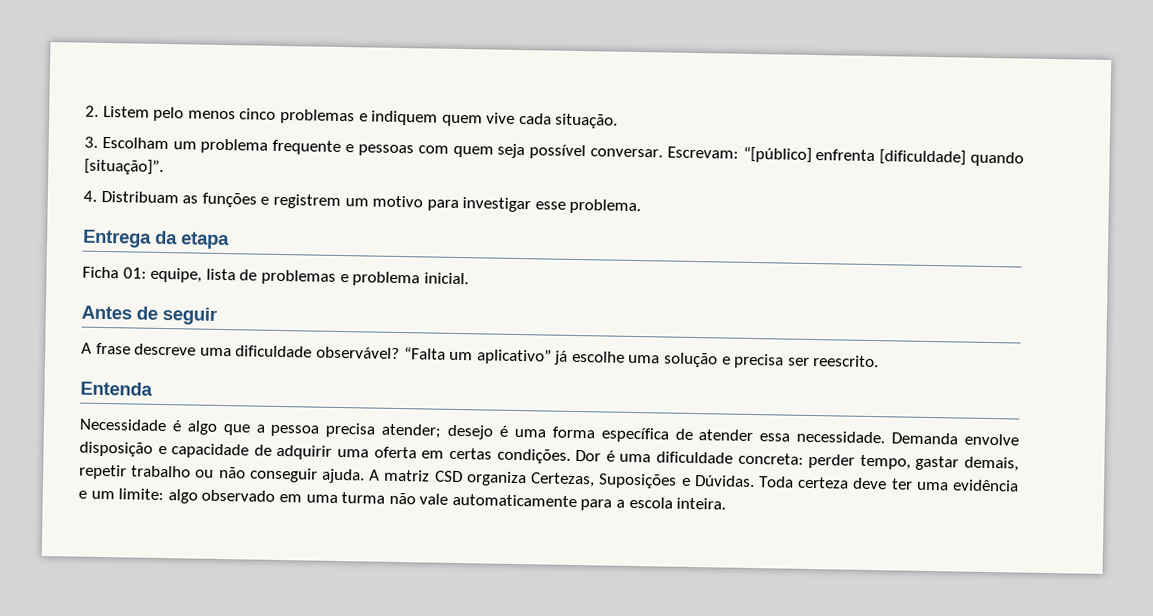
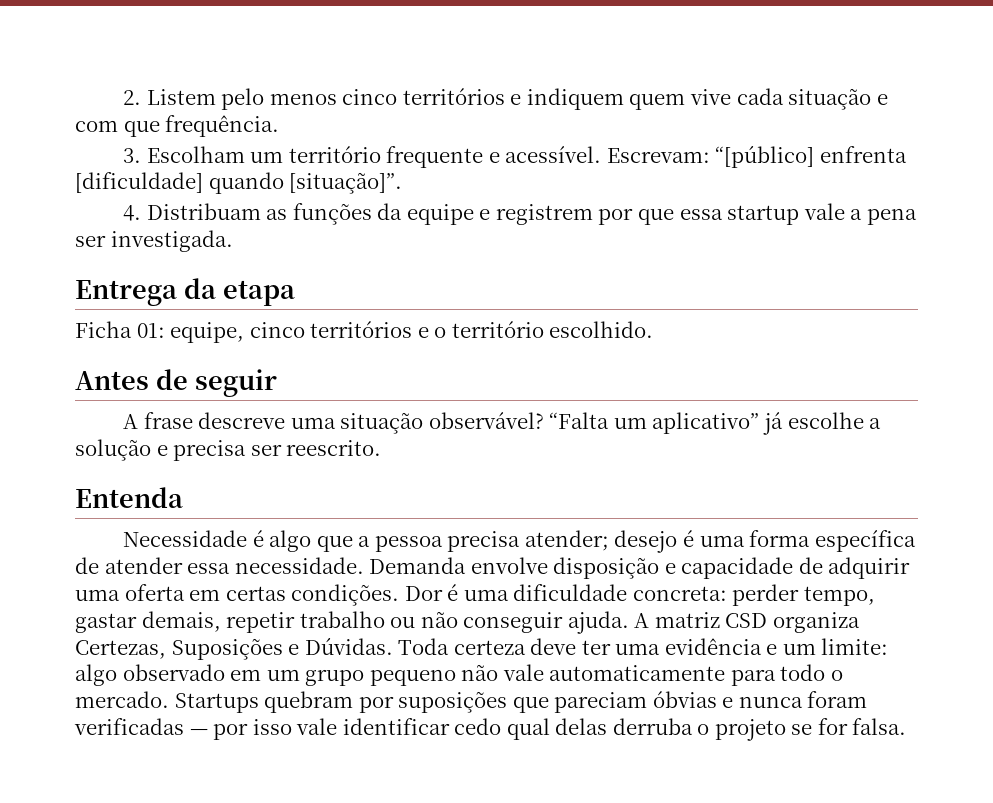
- 2. Listem pelo menos cinco problemas e indiquem quem vive cada situação.
+ 2. Listem pelo menos cinco territórios e indiquem quem vive cada situação e com que frequência.
- 3. Escolham um problema frequente e pessoas com quem seja possível conversar.
+ 3. Escolham um território frequente e acessível.
- 4. Distribuam as funções e registrem um motivo para investigar esse problema.
+ 4. Distribuam as funções da equipe e registrem por que essa startup vale a pena ser investigada.
- Ficha 01: equipe, lista de problemas e problema inicial.
+ Ficha 01: equipe, cinco territórios e o território escolhido.
- A frase descreve uma dificuldade observável?
+ A frase descreve uma situação observável?
- “Falta um aplicativo” já escolhe uma solução e precisa ser reescrito.
+ “Falta um aplicativo” já escolhe a solução e precisa ser reescrito.
- Toda certeza deve ter uma evidência e um limite: algo observado em uma turma não vale automaticamente para a escola inteira.
+ Toda certeza deve ter uma evidência e um limite: algo observado em um grupo pequeno não vale automaticamente para todo o mercado. Startups quebram por suposições que pareciam óbvias e nunca foram verificadas — por isso vale identificar cedo qual delas derruba o projeto se for falsa.

